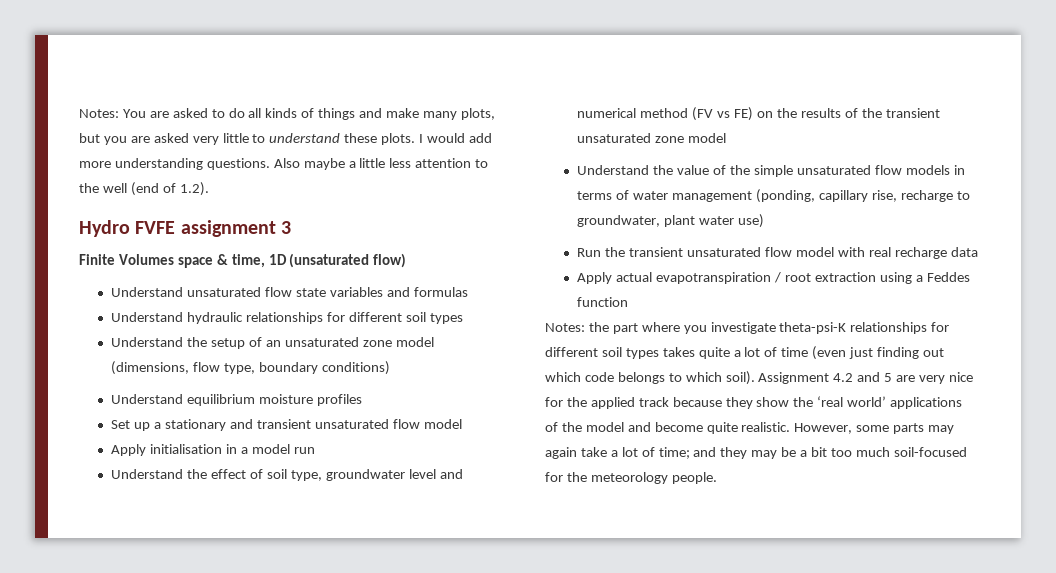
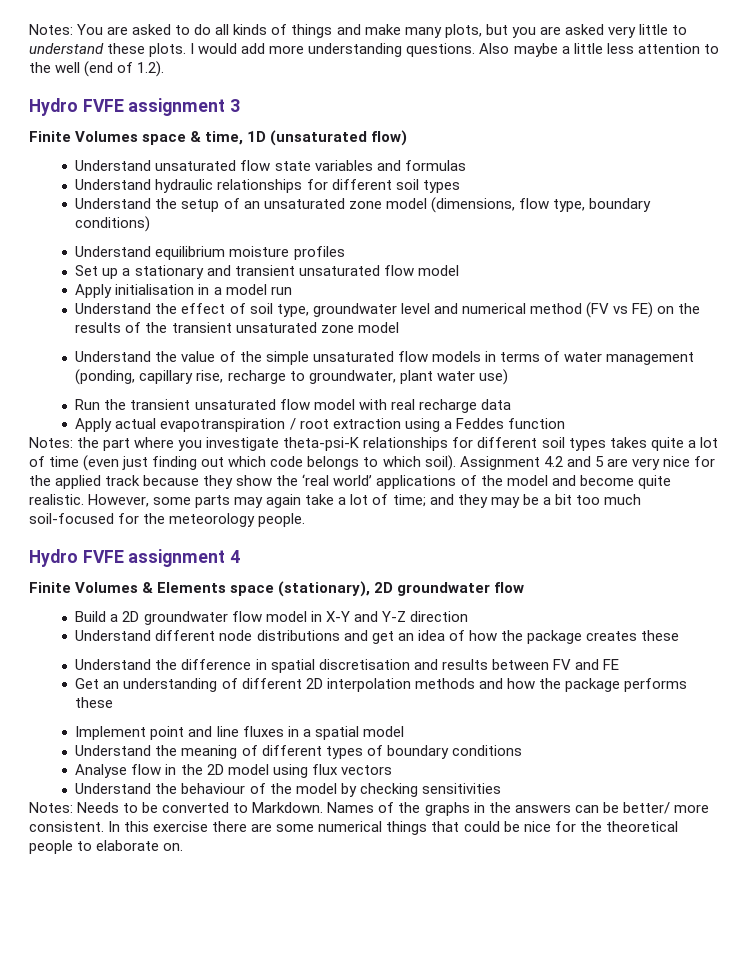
+ Hydro FVFE assignment 4
+ Finite Volumes & Elements space (stationary), 2D groundwater flow
+ Build a 2D groundwater flow model in X-Y and Y-Z direction
+ Understand different node distributions and get an idea of how the package creates these
+ Understand the difference in spatial discretisation and results between FV and FE
+ Get an understanding of different 2D interpolation methods and how the package performs these
+ Implement point and line fluxes in a spatial model
+ Understand the meaning of different types of boundary conditions
+ Analyse flow in the 2D model using flux vectors
+ Understand the behaviour of the model by checking sensitivities
+ Notes: Needs to be converted to Markdown. Names of the graphs in the answers can be better/ more consistent. In this exercise there are some numerical things that could be nice for the theoretical people to elaborate on.

